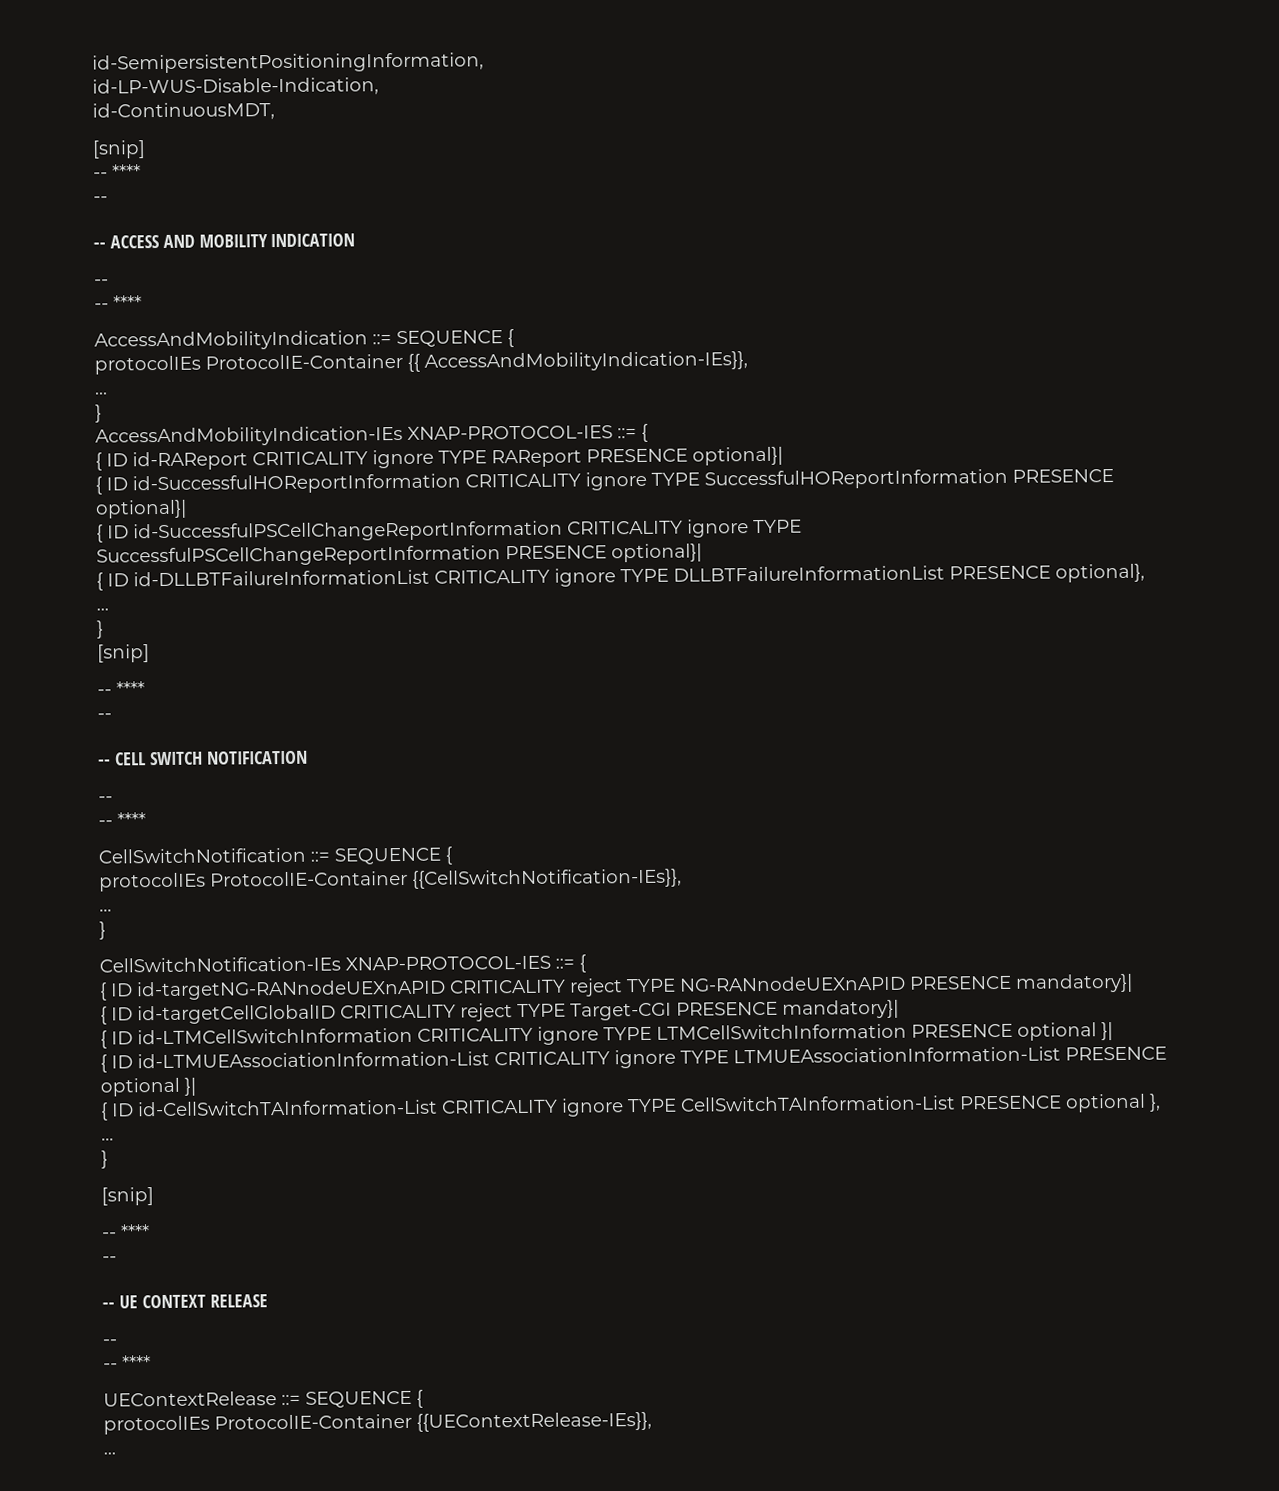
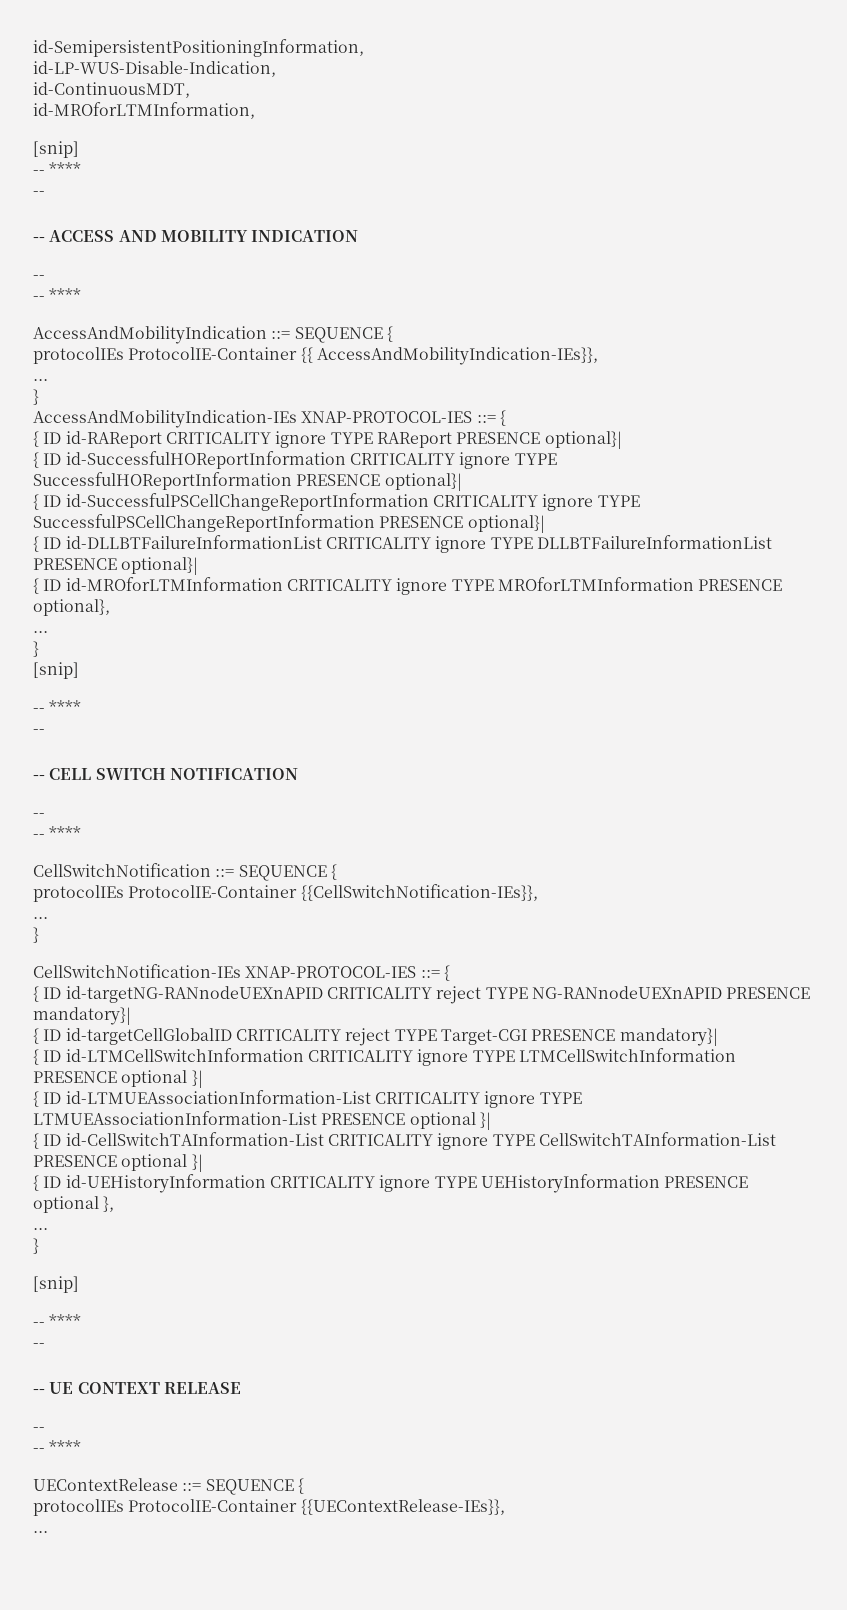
+ id-MROforLTMInformation,
- { ID id-DLLBTFailureInformationList CRITICALITY ignore TYPE DLLBTFailureInformationList PRESENCE optional},
+ { ID id-DLLBTFailureInformationList CRITICALITY ignore TYPE DLLBTFailureInformationList PRESENCE optional}|
+ { ID id-MROforLTMInformation CRITICALITY ignore TYPE MROforLTMInformation PRESENCE optional},
- { ID id-CellSwitchTAInformation-List CRITICALITY ignore TYPE CellSwitchTAInformation-List PRESENCE optional },
+ { ID id-CellSwitchTAInformation-List CRITICALITY ignore TYPE CellSwitchTAInformation-List PRESENCE optional }|
+ { ID id-UEHistoryInformation CRITICALITY ignore TYPE UEHistoryInformation PRESENCE optional },

